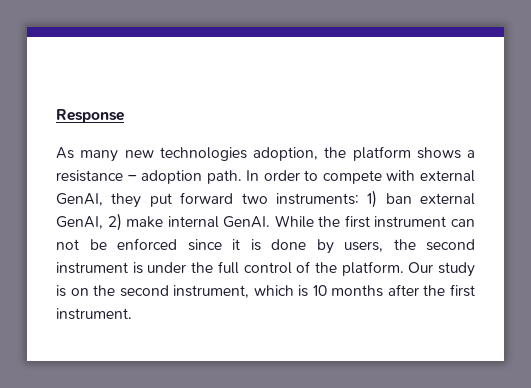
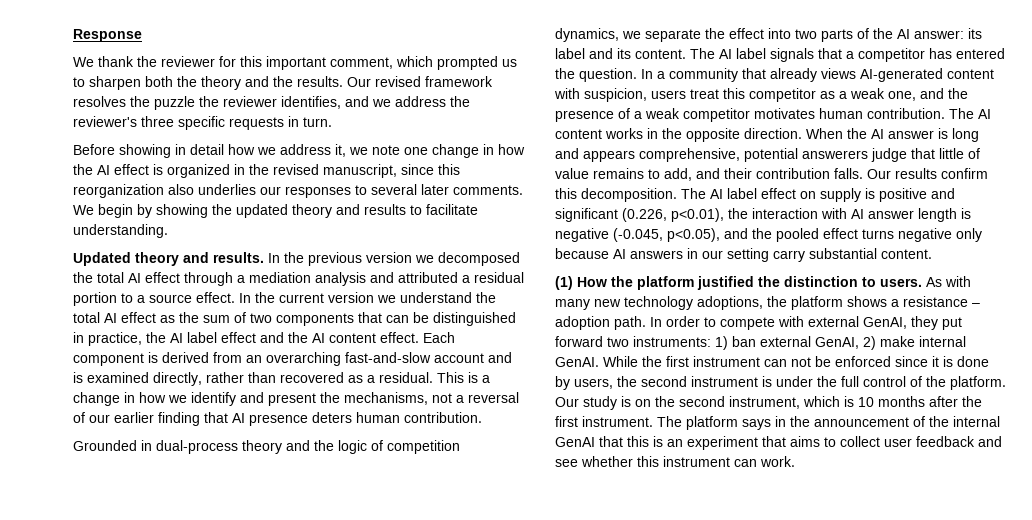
- As many new technologies adoption, the platform shows a resistance – adoption path.
+ We thank the reviewer for this important comment, which prompted us to sharpen both the theory and the results. Our revised framework resolves the puzzle the reviewer identifies, and we address the reviewer's three specific requests in turn.
+ Before showing in detail how we address it, we note one change in how the AI effect is organized in the revised manuscript, since this reorganization also underlies our responses to several later comments. We begin by showing the updated theory and results to facilitate understanding.
+ Updated theory and results. In the previous version we decomposed the total AI effect through a mediation analysis and attributed a residual portion to a source effect. In the current version we understand the total AI effect as the sum of two components that can be distinguished in practice, the AI label effect and the AI content effect. Each component is derived from an overarching fast-and-slow account and is examined directly, rather than recovered as a residual. This is a change in how we identify and present the mechanisms, not a reversal of our earlier finding that AI presence deters human contribution.
+ Grounded in dual-process theory and the logic of competition dynamics, we separate the effect into two parts of the AI answer: its label and its content. The AI label signals that a competitor has entered the question. In a community that already views AI-generated content with suspicion, users treat this competitor as a weak one, and the presence of a weak competitor motivates human contribution. The AI content works in the opposite direction. When the AI answer is long and appears comprehensive, potential answerers judge that little of value remains to add, and their contribution falls. Our results confirm this decomposition. The AI label effect on supply is positive and significant (0.226, p<0.01), the interaction with AI answer length is negative (-0.045, p<0.05), and the pooled effect turns negative only because AI answers in our setting carry substantial content.
+ (1) How the platform justified the distinction to users. As with many new technology adoptions, the platform shows a resistance – adoption path.
+ The platform says in the announcement of the internal GenAI that this is an experiment that aims to collect user feedback and see whether this instrument can work.

